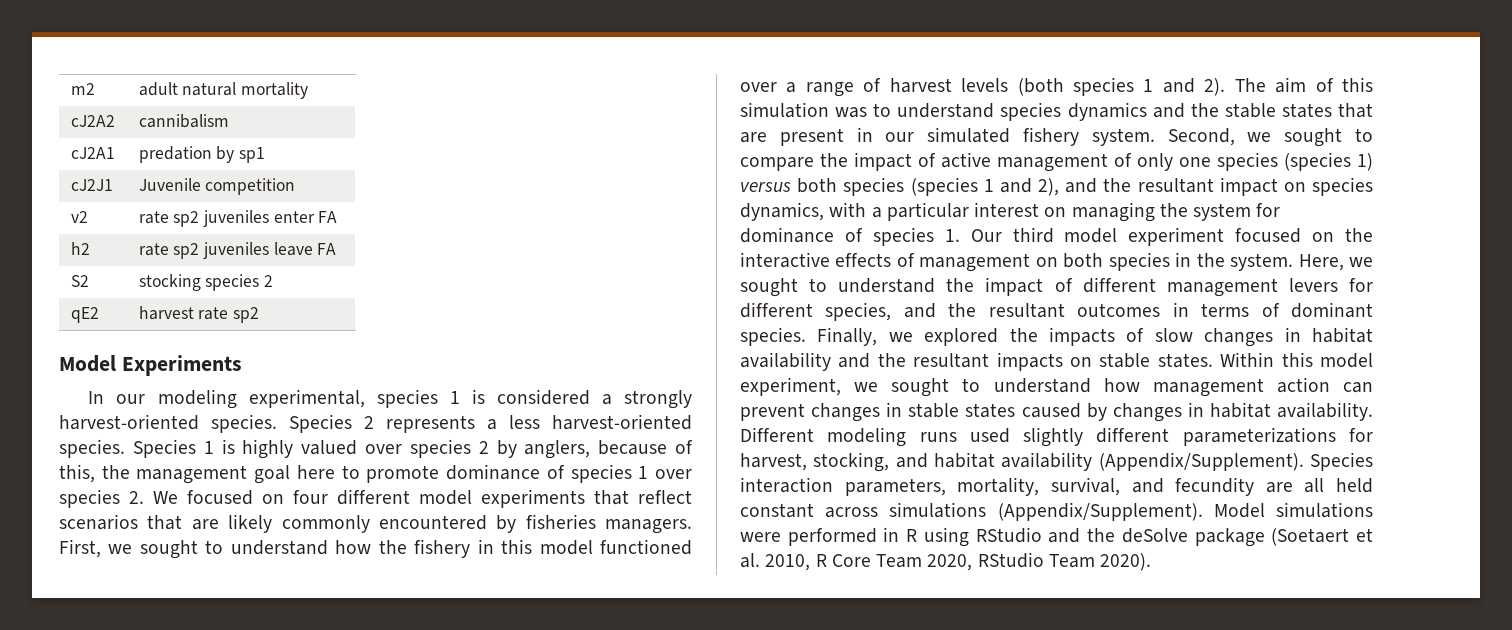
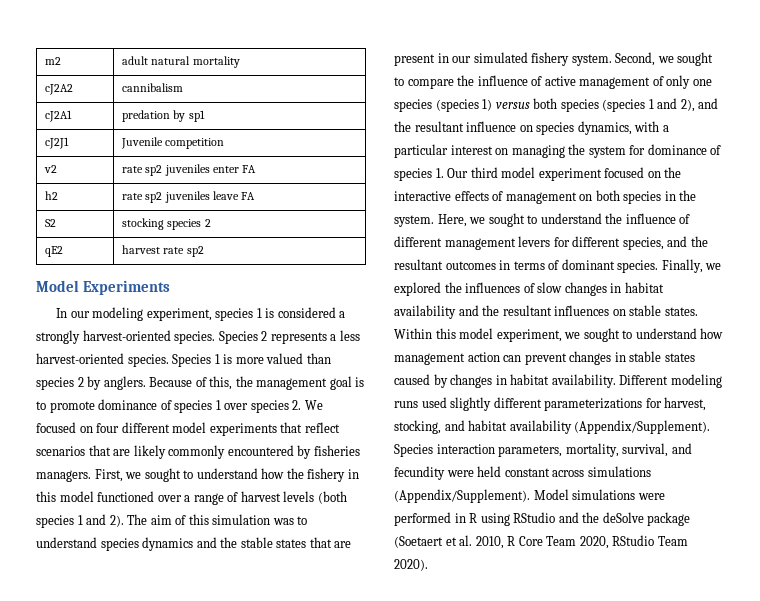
- In our modeling experimental, species 1 is considered a strongly harvest-oriented species.
+ In our modeling experiment, species 1 is considered a strongly harvest-oriented species.
- Species 1 is highly valued over species 2 by anglers, because of this, the management goal here to promote dominance of species 1 over species 2. We focused on four different model experiments that reflect scenarios that are likely commonly encountered by fisheries managers.
+ Species 1 is more valued than species 2 by anglers. Because of this, the management goal is to promote dominance of species 1 over species 2. We focused on four different model experiments that reflect scenarios that are likely commonly encountered by fisheries managers.
- Second, we sought to compare the impact of active management of only one species (species 1) versus both species (species 1 and 2), and the resultant impact on species dynamics, with a particular interest on managing the system for dominance of species 1. Our third model experiment focused on the interactive effects of management on both species in the system.
+ Second, we sought to compare the influence of active management of only one species (species 1) versus both species (species 1 and 2), and the resultant influence on species dynamics, with a particular interest on managing the system for dominance of species 1. Our third model experiment focused on the interactive effects of management on both species in the system.
- Here, we sought to understand the impact of different management levers for different species, and the resultant outcomes in terms of dominant species.
+ Here, we sought to understand the influence of different management levers for different species, and the resultant outcomes in terms of dominant species.
- Finally, we explored the impacts of slow changes in habitat availability and the resultant impacts on stable states.
+ Finally, we explored the influences of slow changes in habitat availability and the resultant influences on stable states.
- Species interaction parameters, mortality, survival, and fecundity are all held constant across simulations (Appendix/Supplement).
+ Species interaction parameters, mortality, survival, and fecundity were held constant across simulations (Appendix/Supplement).

